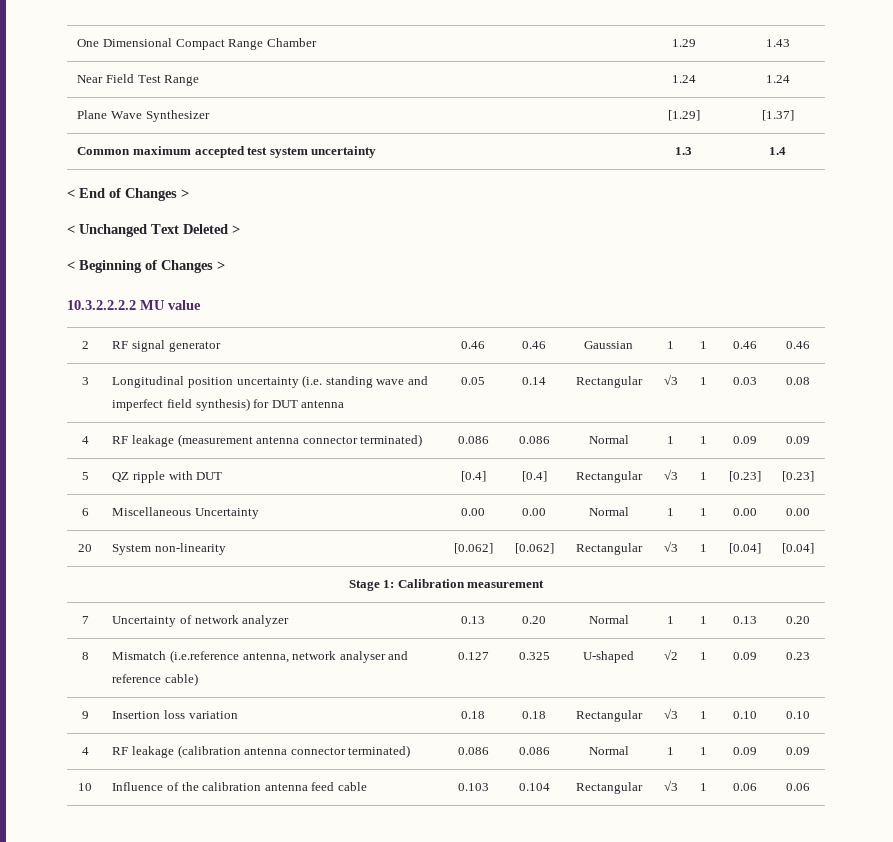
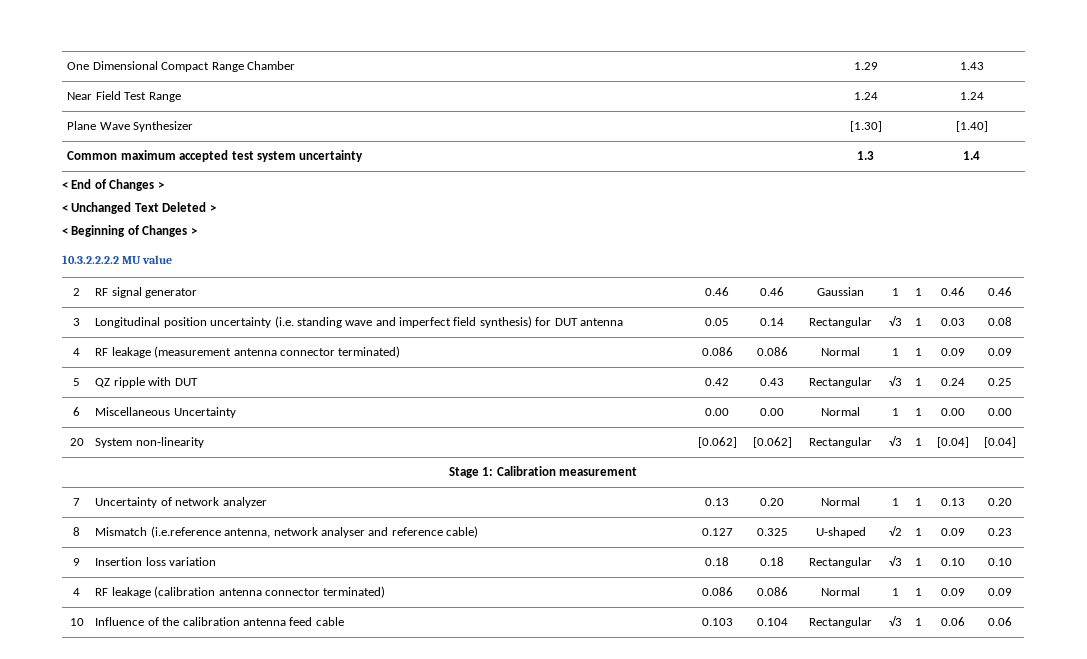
- Plane Wave Synthesizer | [1.29] | [1.37]
+ Plane Wave Synthesizer | [1.30] | [1.40]
- 5 | QZ ripple with DUT | [0.4] | [0.4] | Rectangular | √3 | 1 | [0.23] | [0.23]
+ 5 | QZ ripple with DUT | 0.42 | 0.43 | Rectangular | √3 | 1 | 0.24 | 0.25

